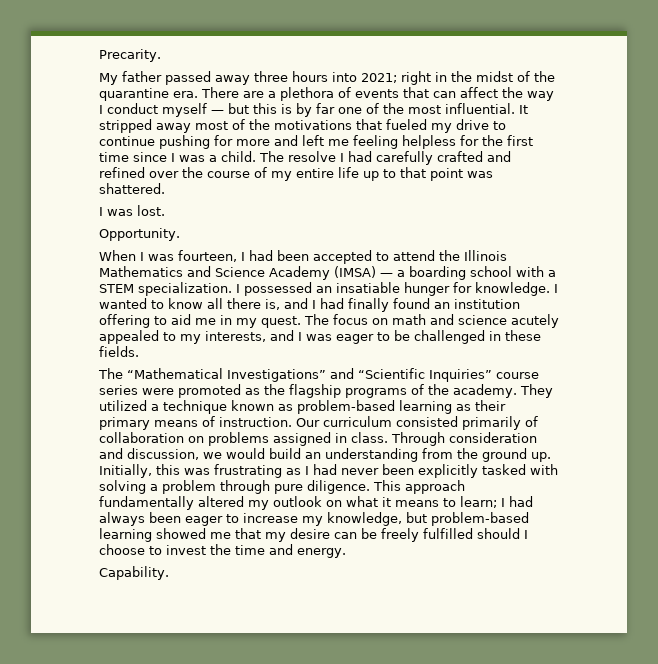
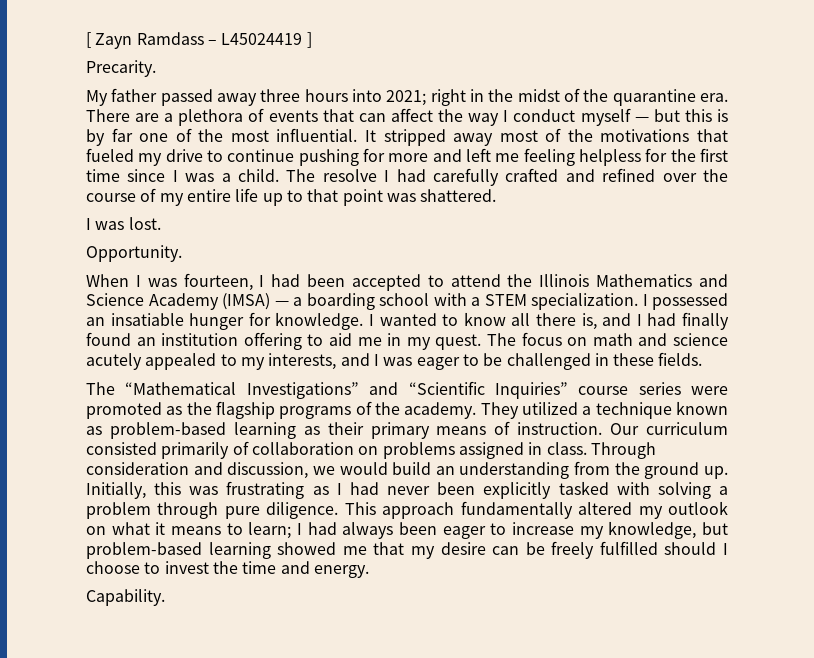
+ [ Zayn Ramdass – L45024419 ]

